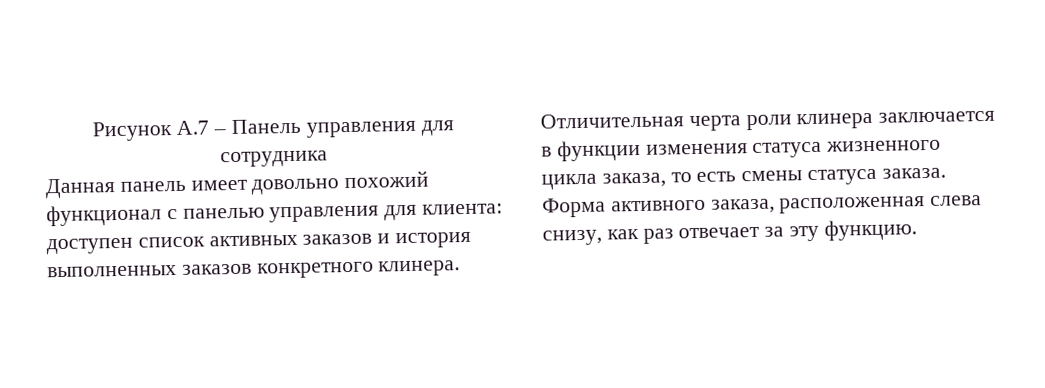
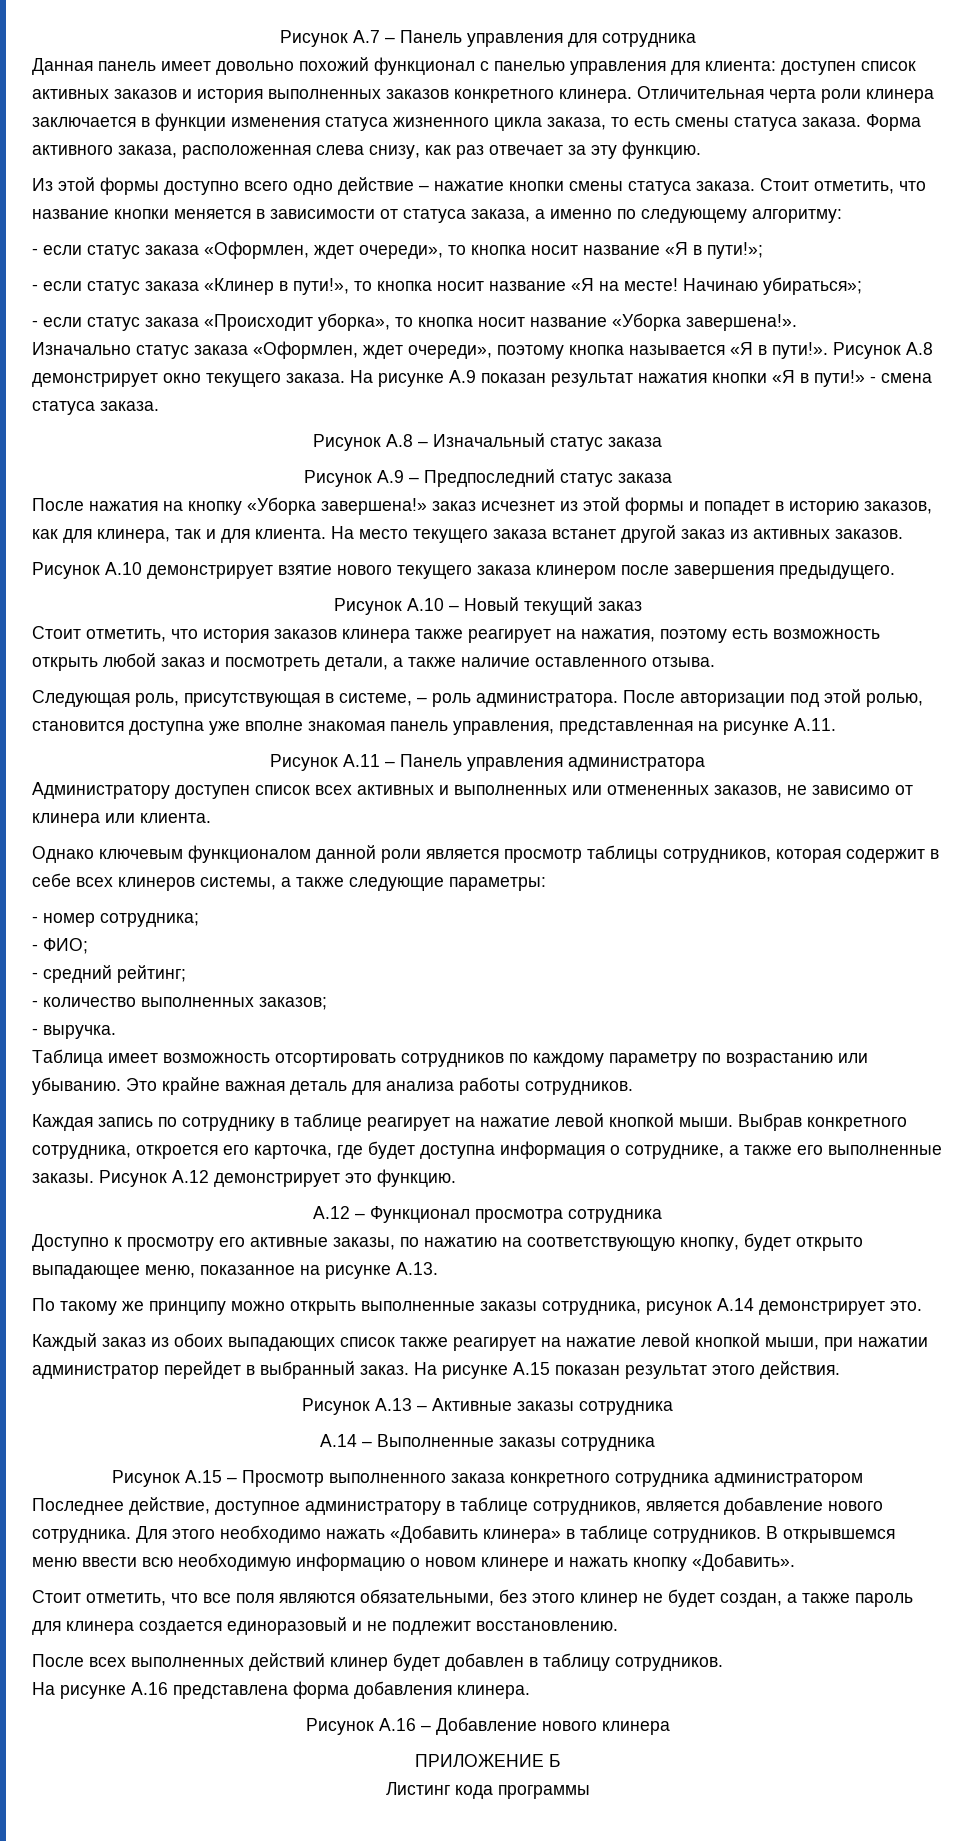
+ Из этой формы доступно всего одно действие – нажатие кнопки смены статуса заказа. Стоит отметить, что название кнопки меняется в зависимости от статуса заказа, а именно по следующему алгоритму:
+ - если статус заказа «Оформлен, ждет очереди», то кнопка носит название «Я в пути!»;
+ - если статус заказа «Клинер в пути!», то кнопка носит название «Я на месте! Начинаю убираться»;
+ - если статус заказа «Происходит уборка», то кнопка носит название «Уборка завершена!».
+ Изначально статус заказа «Оформлен, ждет очереди», поэтому кнопка называется «Я в пути!». Рисунок А.8 демонстрирует окно текущего заказа. На рисунке А.9 показан результат нажатия кнопки «Я в пути!» - смена статуса заказа.
+ Рисунок А.8 – Изначальный статус заказа
+ Рисунок А.9 – Предпоследний статус заказа
+ После нажатия на кнопку «Уборка завершена!» заказ исчезнет из этой формы и попадет в историю заказов, как для клинера, так и для клиента. На место текущего заказа встанет другой заказ из активных заказов.
+ Рисунок А.10 демонстрирует взятие нового текущего заказа клинером после завершения предыдущего.
+ Рисунок А.10 – Новый текущий заказ
+ Стоит отметить, что история заказов клинера также реагирует на нажатия, поэтому есть возможность открыть любой заказ и посмотреть детали, а также наличие оставленного отзыва.
+ Следующая роль, присутствующая в системе, – роль администратора. После авторизации под этой ролью, становится доступна уже вполне знакомая панель управления, представленная на рисунке А.11.
+ Рисунок А.11 – Панель управления администратора
+ Администратору доступен список всех активных и выполненных или отмененных заказов, не зависимо от клинера или клиента.
+ Однако ключевым функционалом данной роли является просмотр таблицы сотрудников, которая содержит в себе всех клинеров системы, а также следующие параметры:
+ - номер сотрудника;
+ - ФИО;
+ - средний рейтинг;
+ - количество выполненных заказов;
+ - выручка.
+ Таблица имеет возможность отсортировать сотрудников по каждому параметру по возрастанию или убыванию. Это крайне важная деталь для анализа работы сотрудников.
+ Каждая запись по сотруднику в таблице реагирует на нажатие левой кнопкой мыши. Выбрав конкретного сотрудника, откроется его карточка, где будет доступна информация о сотруднике, а также его выполненные заказы. Рисунок А.12 демонстрирует это функцию.
+ А.12 – Функционал просмотра сотрудника
+ Доступно к просмотру его активные заказы, по нажатию на соответствующую кнопку, будет открыто выпадающее меню, показанное на рисунке А.13.
+ По такому же принципу можно открыть выполненные заказы сотрудника, рисунок А.14 демонстрирует это.
+ Каждый заказ из обоих выпадающих список также реагирует на нажатие левой кнопкой мыши, при нажатии администратор перейдет в выбранный заказ. На рисунке А.15 показан результат этого действия.
+ Рисунок А.13 – Активные заказы сотрудника
+ А.14 – Выполненные заказы сотрудника
+ Рисунок А.15 – Просмотр выполненного заказа конкретного сотрудника администратором
+ Последнее действие, доступное администратору в таблице сотрудников, является добавление нового сотрудника. Для этого необходимо нажать «Добавить клинера» в таблице сотрудников. В открывшемся меню ввести всю необходимую информацию о новом клинере и нажать кнопку «Добавить».
+ Стоит отметить, что все поля являются обязательными, без этого клинер не будет создан, а также пароль для клинера создается единоразовый и не подлежит восстановлению.
+ После всех выполненных действий клинер будет добавлен в таблицу сотрудников.
+ На рисунке А.16 представлена форма добавления клинера.
+ Рисунок А.16 – Добавление нового клинера
+ ПРИЛОЖЕНИЕ Б
+ Листинг кода программы

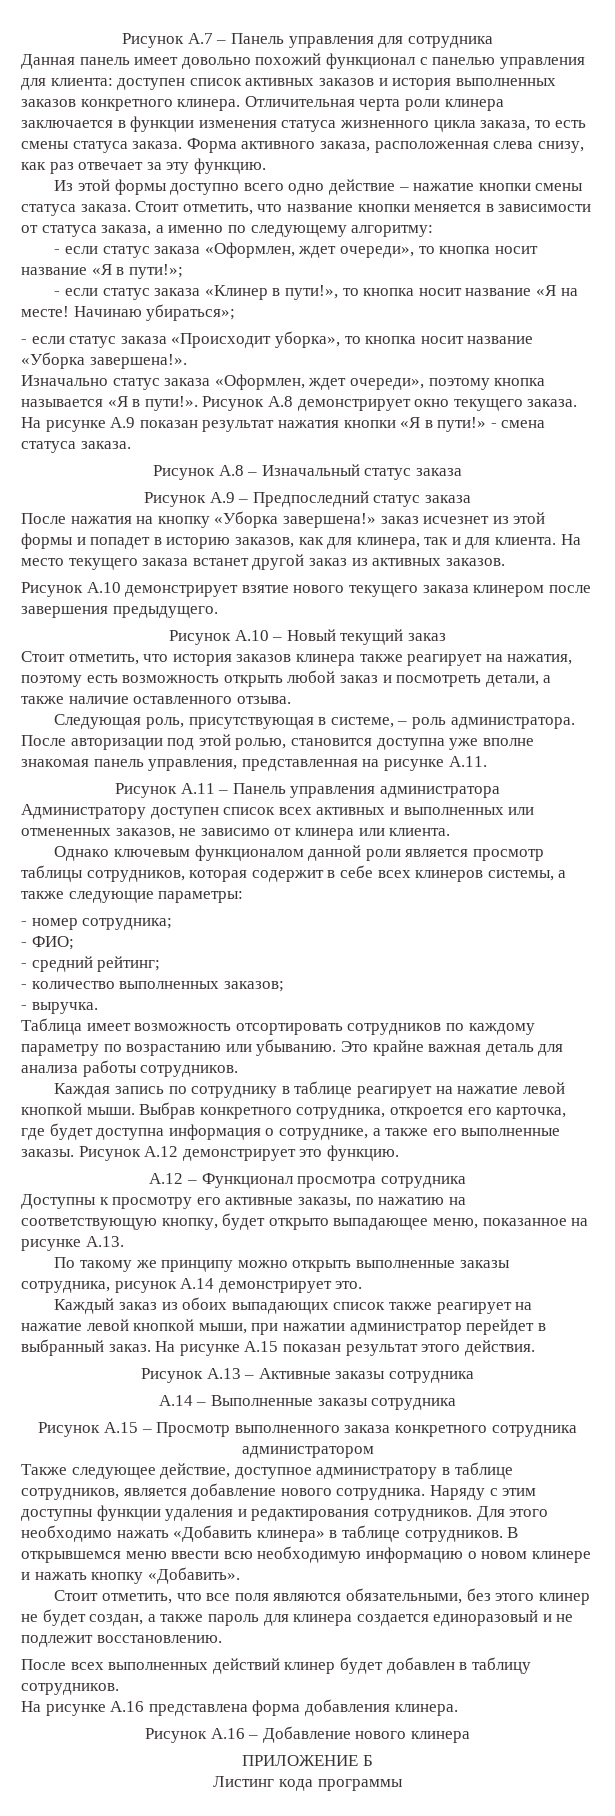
- Доступно к просмотру его активные заказы, по нажатию на соответствующую кнопку, будет открыто выпадающее меню, показанное на рисунке А.13.
+ Доступны к просмотру его активные заказы, по нажатию на соответствующую кнопку, будет открыто выпадающее меню, показанное на рисунке А.13.
- Последнее действие, доступное администратору в таблице сотрудников, является добавление нового сотрудника.
+ Также следующее действие, доступное администратору в таблице сотрудников, является добавление нового сотрудника.
+ Наряду с этим доступны функции удаления и редактирования сотрудников.

